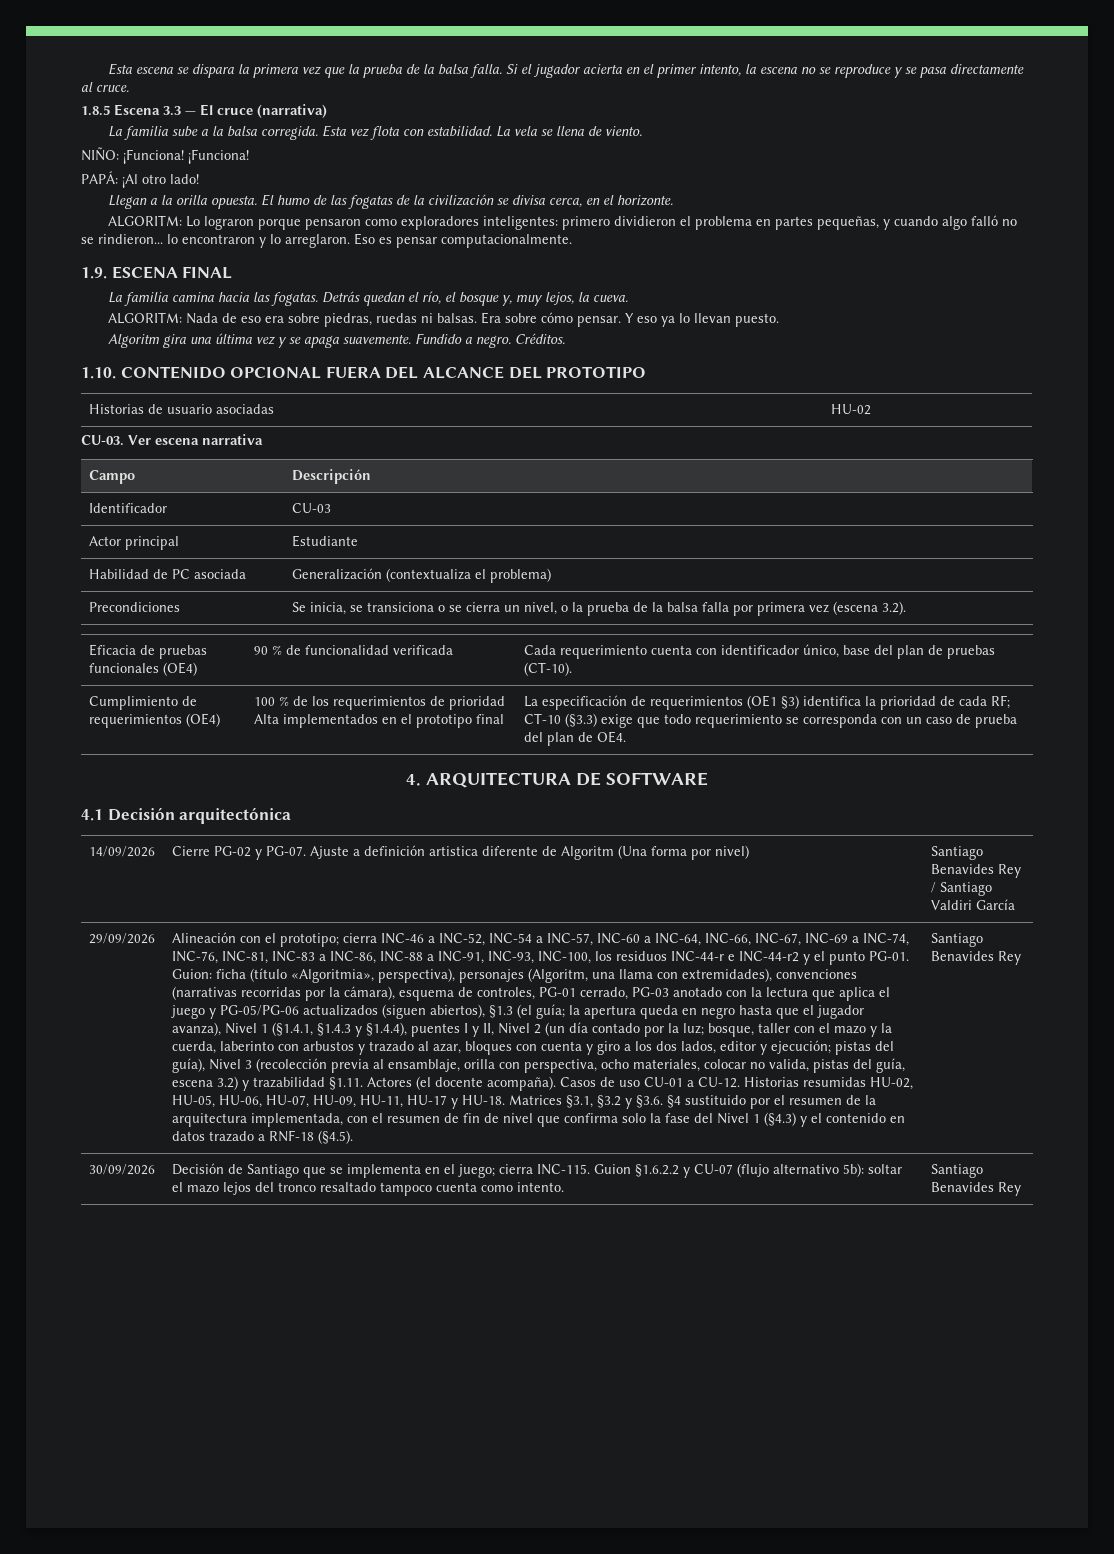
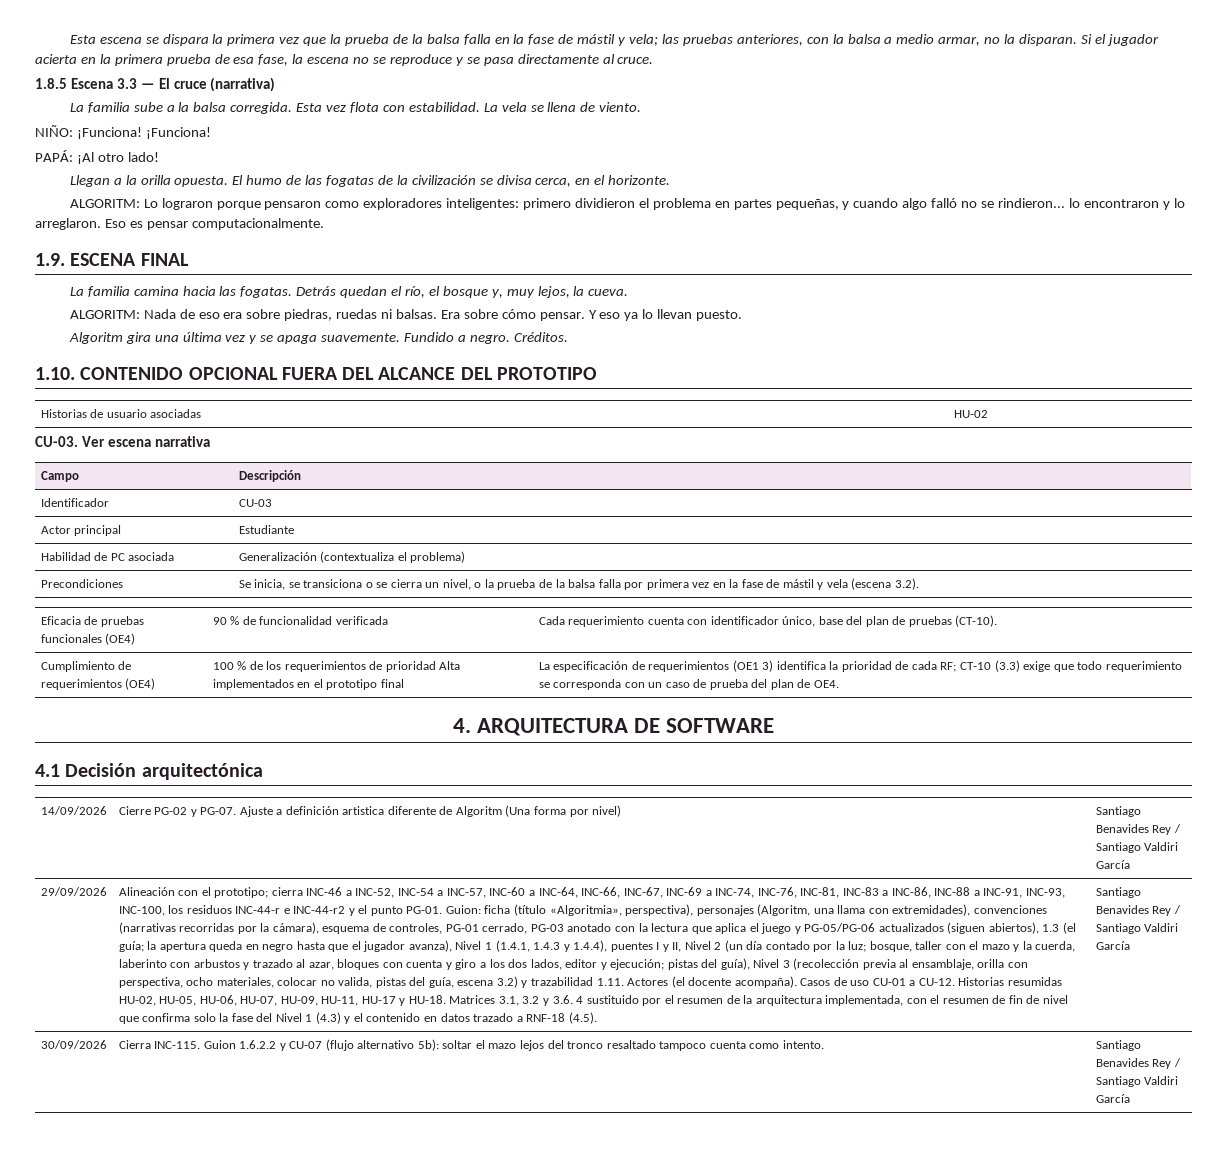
- Esta escena se dispara la primera vez que la prueba de la balsa falla.
+ Esta escena se dispara la primera vez que la prueba de la balsa falla en la fase de mástil y vela; las pruebas anteriores, con la balsa a medio armar, no la disparan.
- Si el jugador acierta en el primer intento, la escena no se reproduce y se pasa directamente al cruce.
+ Si el jugador acierta en la primera prueba de esa fase, la escena no se reproduce y se pasa directamente al cruce.
- Precondiciones | Se inicia, se transiciona o se cierra un nivel, o la prueba de la balsa falla por primera vez (escena 3.2).
+ Precondiciones | Se inicia, se transiciona o se cierra un nivel, o la prueba de la balsa falla por primera vez en la fase de mástil y vela (escena 3.2).
- La especificación de requerimientos (OE1 §3) identifica la prioridad de cada RF; CT-10 (§3.3) exige que todo requerimiento se corresponda con un caso de prueba del plan de OE4.
+ La especificación de requerimientos (OE1 3) identifica la prioridad de cada RF; CT-10 (3.3) exige que todo requerimiento se corresponda con un caso de prueba del plan de OE4.
- ficha (título «Algoritmia», perspectiva), personajes (Algoritm, una llama con extremidades), convenciones (narrativas recorridas por la cámara), esquema de controles, PG-01 cerrado, PG-03 anotado con la lectura que aplica el juego y PG-05/PG-06 actualizados (siguen abiertos), §1.3 (el guía;
+ ficha (título «Algoritmia», perspectiva), personajes (Algoritm, una llama con extremidades), convenciones (narrativas recorridas por la cámara), esquema de controles, PG-01 cerrado, PG-03 anotado con la lectura que aplica el juego y PG-05/PG-06 actualizados (siguen abiertos), 1.3 (el guía;
- la apertura queda en negro hasta que el jugador avanza), Nivel 1 (§1.4.1, §1.4.3 y §1.4.4), puentes I y II, Nivel 2 (un día contado por la luz;
+ la apertura queda en negro hasta que el jugador avanza), Nivel 1 (1.4.1, 1.4.3 y 1.4.4), puentes I y II, Nivel 2 (un día contado por la luz;
- pistas del guía), Nivel 3 (recolección previa al ensamblaje, orilla con perspectiva, ocho materiales, colocar no valida, pistas del guía, escena 3.2) y trazabilidad §1.11. Actores (el docente acompaña).
+ pistas del guía), Nivel 3 (recolección previa al ensamblaje, orilla con perspectiva, ocho materiales, colocar no valida, pistas del guía, escena 3.2) y trazabilidad 1.11. Actores (el docente acompaña).
- Matrices §3.1, §3.2 y §3.6. §4 sustituido por el resumen de la arquitectura implementada, con el resumen de fin de nivel que confirma solo la fase del Nivel 1 (§4.3) y el contenido en datos trazado a RNF-18 (§4.5). | Santiago Benavides Rey
- 30/09/2026 | Decisión de Santiago que se implementa en el juego; cierra INC-115. Guion §1.6.2.2 y CU-07 (flujo alternativo 5b): soltar el mazo lejos del tronco resaltado tampoco cuenta como intento. | Santiago Benavides Rey
+ Matrices 3.1, 3.2 y 3.6. 4 sustituido por el resumen de la arquitectura implementada, con el resumen de fin de nivel que confirma solo la fase del Nivel 1 (4.3) y el contenido en datos trazado a RNF-18 (4.5). | Santiago Benavides Rey / Santiago Valdiri García
+ 30/09/2026 | Cierra INC-115. Guion 1.6.2.2 y CU-07 (flujo alternativo 5b): soltar el mazo lejos del tronco resaltado tampoco cuenta como intento. | Santiago Benavides Rey / Santiago Valdiri García

